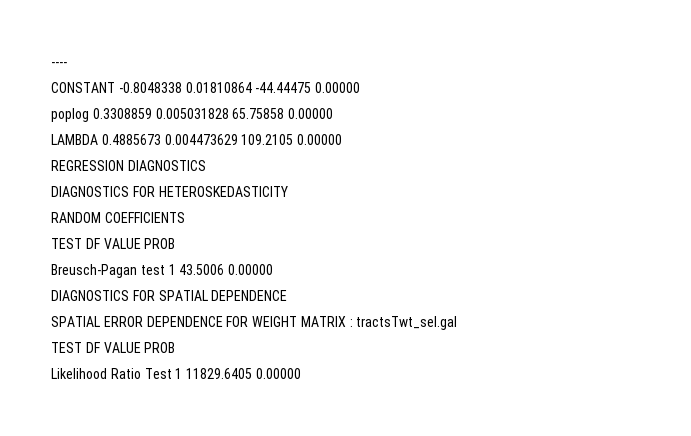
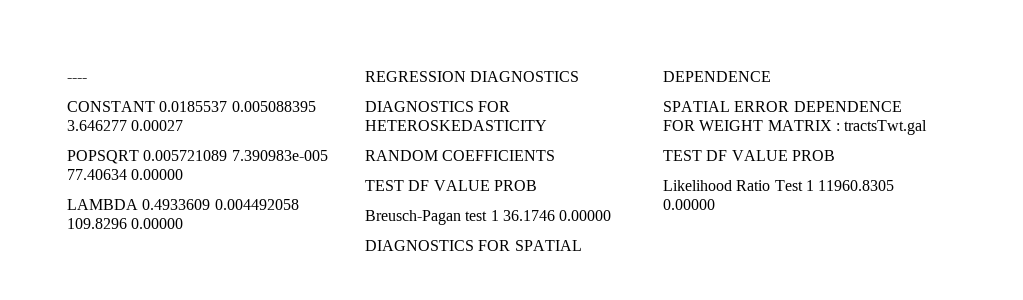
- CONSTANT -0.8048338 0.01810864 -44.44475 0.00000
- poplog 0.3308859 0.005031828 65.75858 0.00000
+ CONSTANT 0.0185537 0.005088395 3.646277 0.00027
+ POPSQRT 0.005721089 7.390983e-005 77.40634 0.00000
- LAMBDA 0.4885673 0.004473629 109.2105 0.00000
+ LAMBDA 0.4933609 0.004492058 109.8296 0.00000
- Breusch-Pagan test 1 43.5006 0.00000
+ Breusch-Pagan test 1 36.1746 0.00000
- SPATIAL ERROR DEPENDENCE FOR WEIGHT MATRIX : tractsTwt_sel.gal
+ SPATIAL ERROR DEPENDENCE FOR WEIGHT MATRIX : tractsTwt.gal
- Likelihood Ratio Test 1 11829.6405 0.00000
+ Likelihood Ratio Test 1 11960.8305 0.00000

